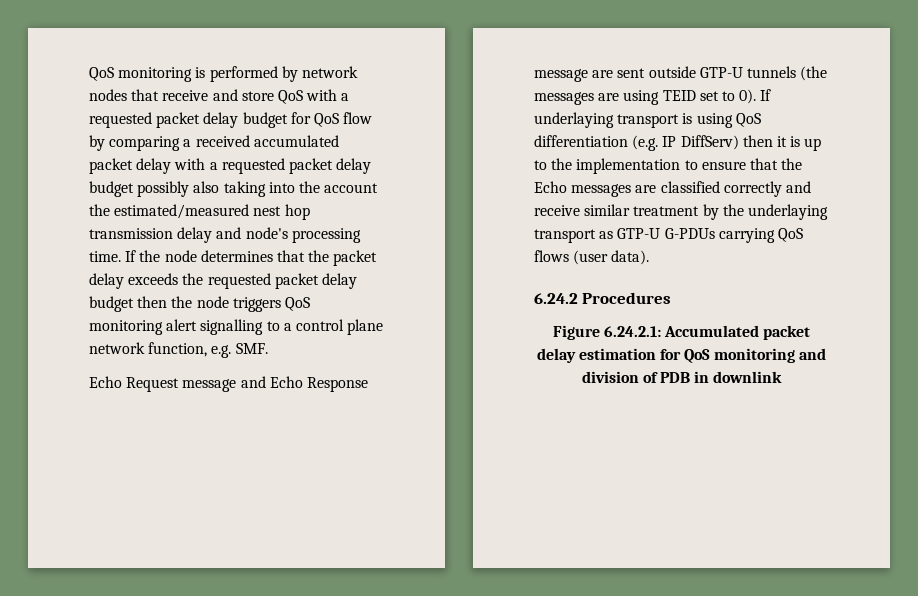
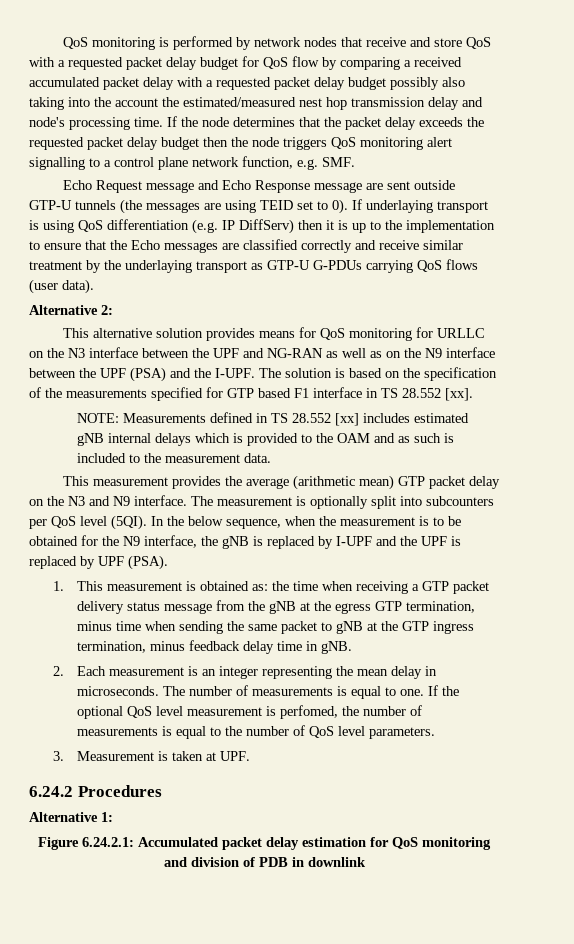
+ Alternative 2:
+ This alternative solution provides means for QoS monitoring for URLLC on the N3 interface between the UPF and NG-RAN as well as on the N9 interface between the UPF (PSA) and the I-UPF. The solution is based on the specification of the measurements specified for GTP based F1 interface in TS 28.552 [xx].
+ NOTE: Measurements defined in TS 28.552 [xx] includes estimated gNB internal delays which is provided to the OAM and as such is included to the measurement data.
+ This measurement provides the average (arithmetic mean) GTP packet delay on the N3 and N9 interface. The measurement is optionally split into subcounters per QoS level (5QI). In the below sequence, when the measurement is to be obtained for the N9 interface, the gNB is replaced by I-UPF and the UPF is replaced by UPF (PSA).
+ 1. This measurement is obtained as: the time when receiving a GTP packet delivery status message from the gNB at the egress GTP termination, minus time when sending the same packet to gNB at the GTP ingress termination, minus feedback delay time in gNB.
+ 2. Each measurement is an integer representing the mean delay in microseconds. The number of measurements is equal to one. If the optional QoS level measurement is perfomed, the number of measurements is equal to the number of QoS level parameters.
+ 3. Measurement is taken at UPF.
+ Alternative 1:

